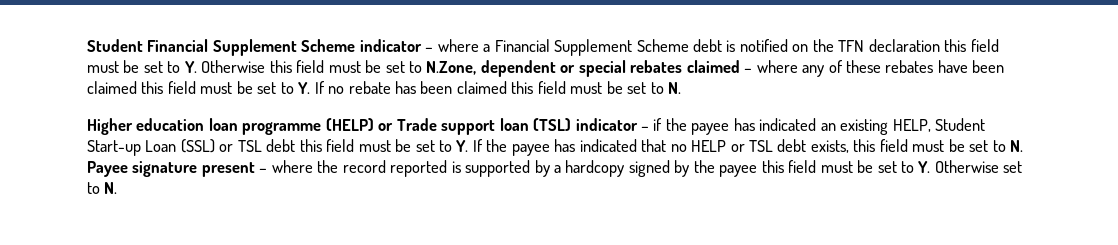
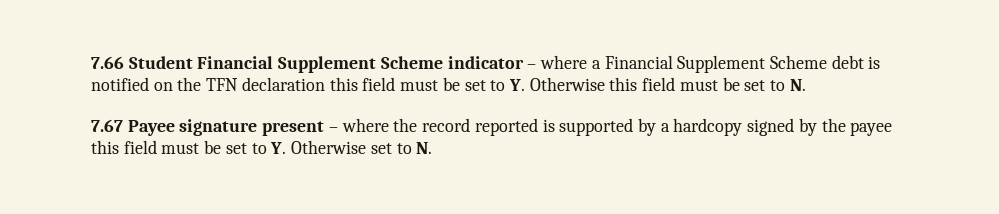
- Student Financial Supplement Scheme indicator – where a Financial Supplement Scheme debt is notified on the TFN declaration this field must be set to Y. Otherwise this field must be set to N.Zone, dependent or special rebates claimed – where any of these rebates have been claimed this field must be set to Y. If no rebate has been claimed this field must be set to N.
- Higher education loan programme (HELP) or Trade support loan (TSL) indicator – if the payee has indicated an existing HELP, Student Start-up Loan (SSL) or TSL debt this field must be set to Y. If the payee has indicated that no HELP or TSL debt exists, this field must be set to N. Payee signature present – where the record reported is supported by a hardcopy signed by the payee this field must be set to Y. Otherwise set to N.
+ 7.66 Student Financial Supplement Scheme indicator – where a Financial Supplement Scheme debt is notified on the TFN declaration this field must be set to Y. Otherwise this field must be set to N.
+ 7.67 Payee signature present – where the record reported is supported by a hardcopy signed by the payee this field must be set to Y. Otherwise set to N.

